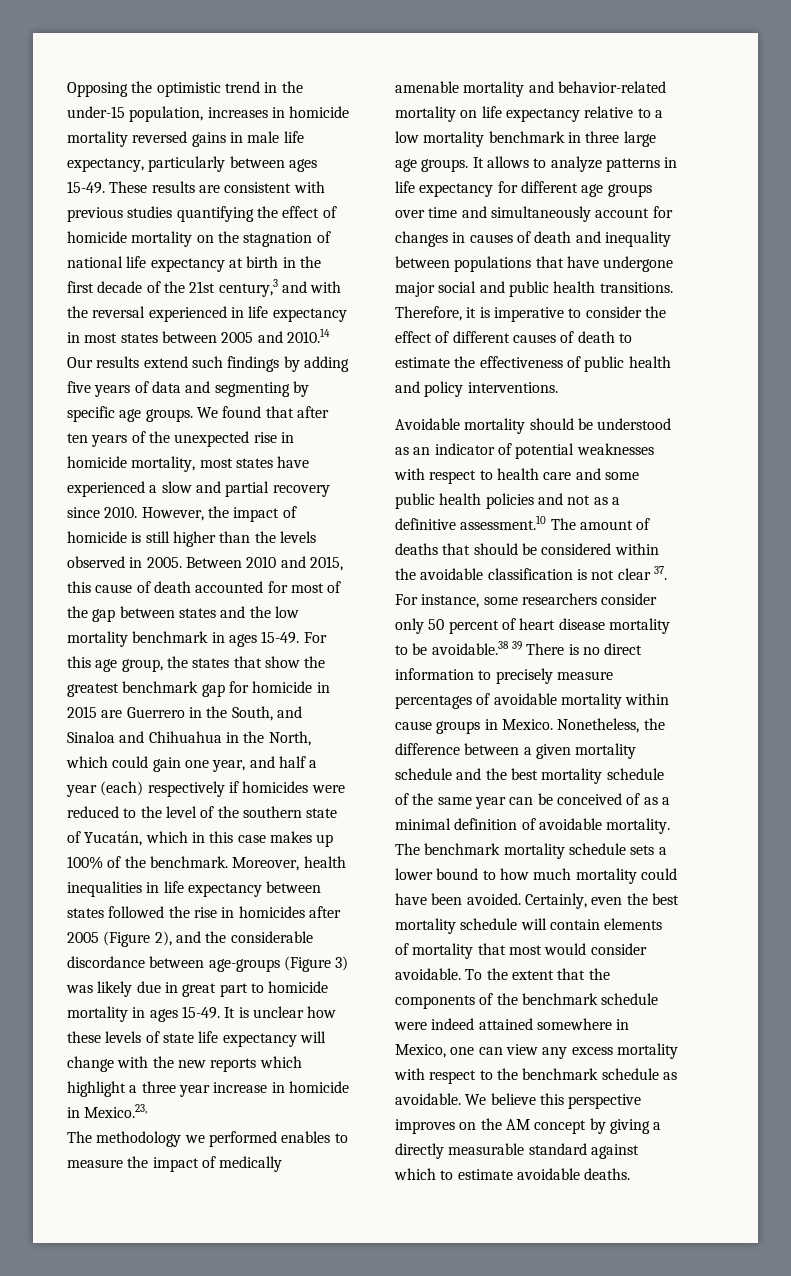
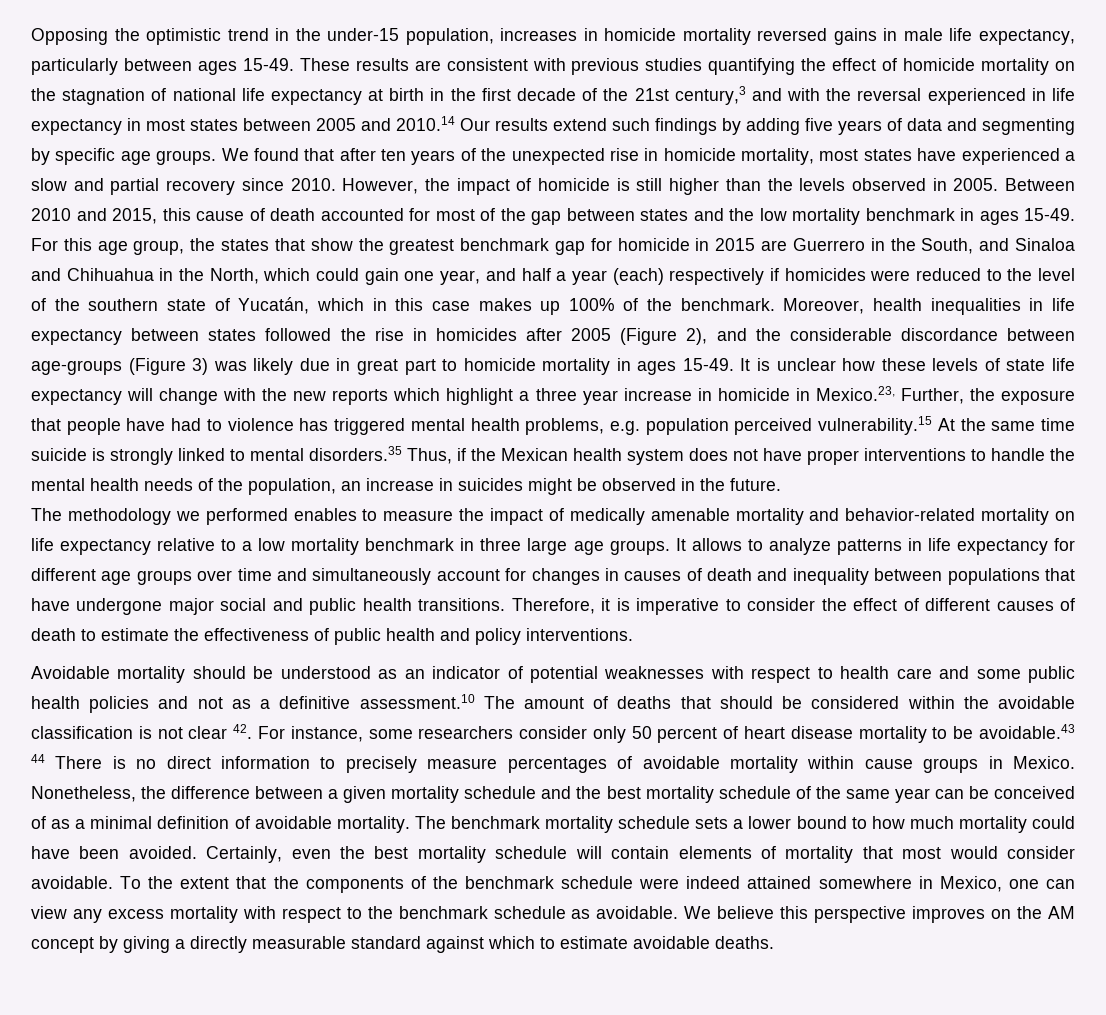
- It is unclear how these levels of state life expectancy will change with the new reports which highlight a three year increase in homicide in Mexico.23,
+ It is unclear how these levels of state life expectancy will change with the new reports which highlight a three year increase in homicide in Mexico.23, Further, the exposure that people have had to violence has triggered mental health problems, e.g. population perceived vulnerability.15 At the same time suicide is strongly linked to mental disorders.35 Thus, if the Mexican health system does not have proper interventions to handle the mental health needs of the population, an increase in suicides might be observed in the future.
- Avoidable mortality should be understood as an indicator of potential weaknesses with respect to health care and some public health policies and not as a definitive assessment.10 The amount of deaths that should be considered within the avoidable classification is not clear 37. For instance, some researchers consider only 50 percent of heart disease mortality to be avoidable.38 39 There is no direct information to precisely measure percentages of avoidable mortality within cause groups in Mexico.
+ Avoidable mortality should be understood as an indicator of potential weaknesses with respect to health care and some public health policies and not as a definitive assessment.10 The amount of deaths that should be considered within the avoidable classification is not clear 42. For instance, some researchers consider only 50 percent of heart disease mortality to be avoidable.43 44 There is no direct information to precisely measure percentages of avoidable mortality within cause groups in Mexico.

